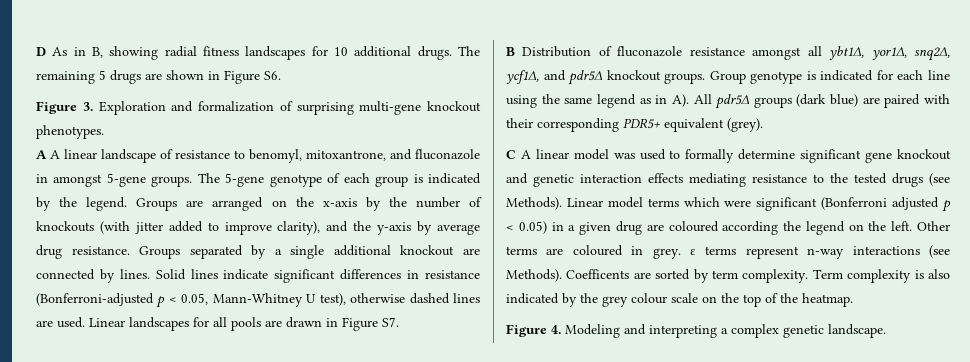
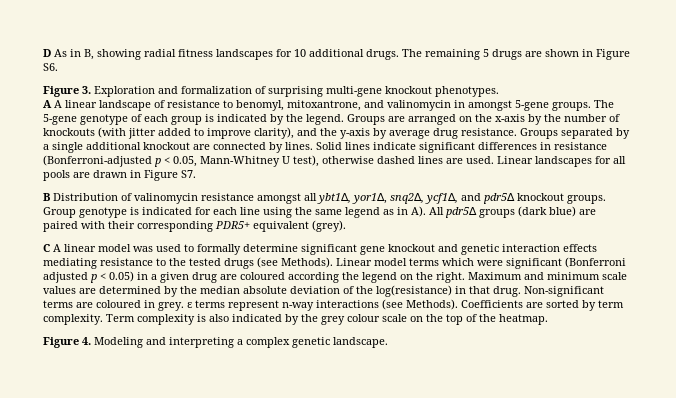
- A A linear landscape of resistance to benomyl, mitoxantrone, and fluconazole in amongst 5-gene groups.
+ A A linear landscape of resistance to benomyl, mitoxantrone, and valinomycin in amongst 5-gene groups.
- B Distribution of fluconazole resistance amongst all ybt1∆, yor1∆, snq2∆, ycf1∆, and pdr5∆ knockout groups.
+ B Distribution of valinomycin resistance amongst all ybt1∆, yor1∆, snq2∆, ycf1∆, and pdr5∆ knockout groups.
- Linear model terms which were significant (Bonferroni adjusted p < 0.05) in a given drug are coloured according the legend on the left. Other terms are coloured in grey. ε terms represent n-way interactions (see Methods).
+ Linear model terms which were significant (Bonferroni adjusted p < 0.05) in a given drug are coloured according the legend on the right. Maximum and minimum scale values are determined by the median absolute deviation of the log(resistance) in that drug. Non-significant terms are coloured in grey. ε terms represent n-way interactions (see Methods).
- Coefficents are sorted by term complexity.
+ Coefficients are sorted by term complexity.

